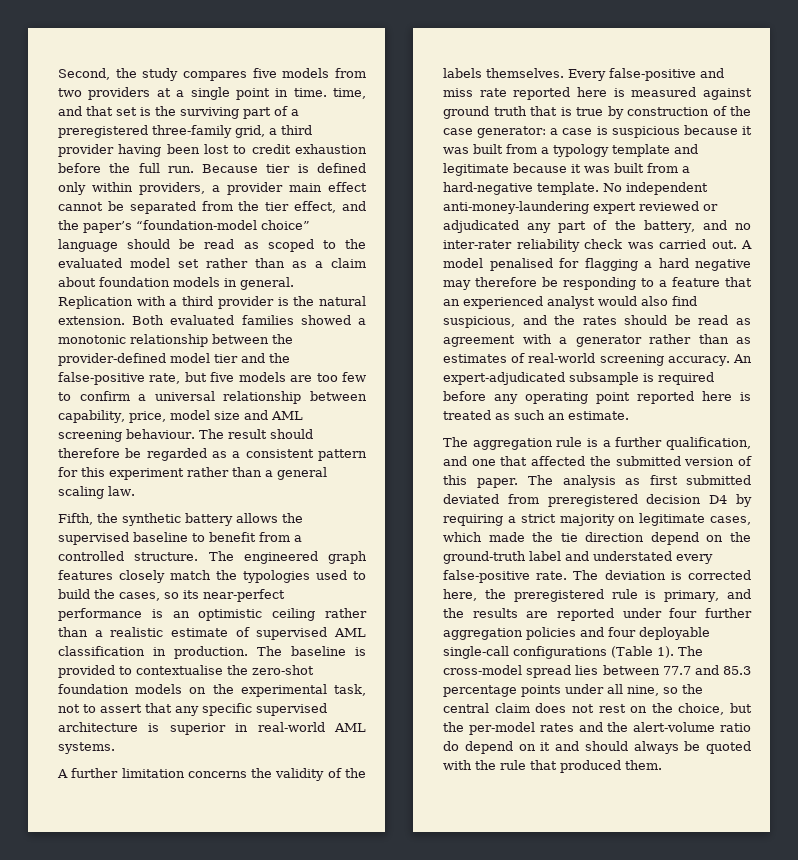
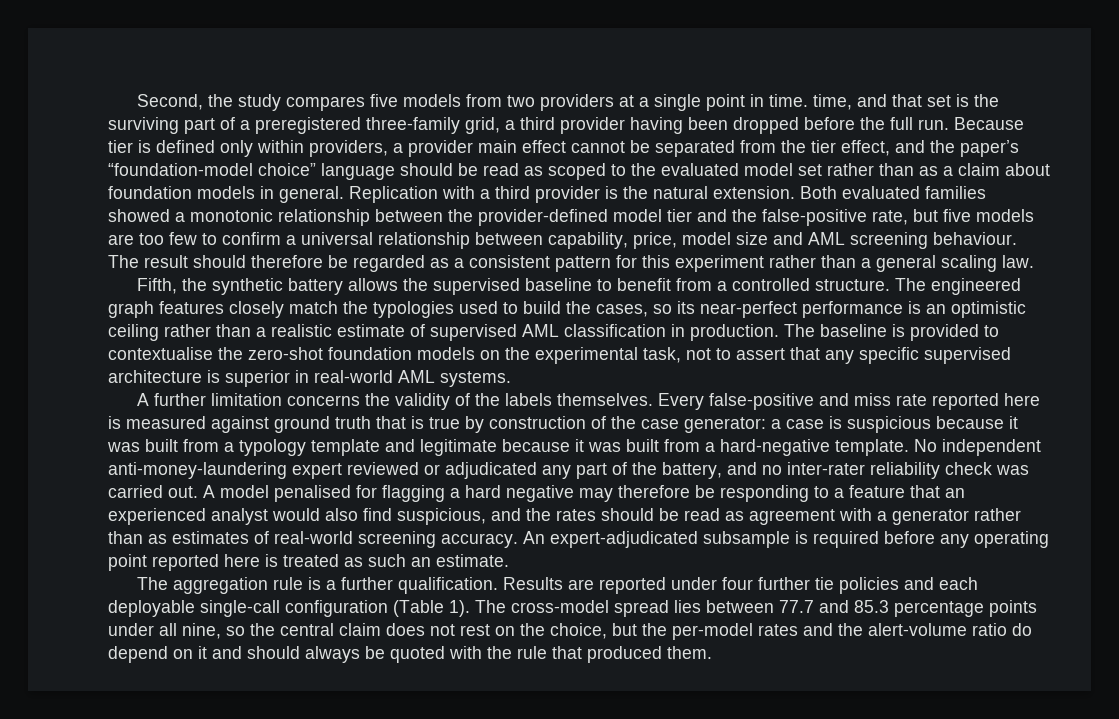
- Second, the study compares five models from two providers at a single point in time. time, and that set is the surviving part of a preregistered three-family grid, a third provider having been lost to credit exhaustion before the full run.
+ Second, the study compares five models from two providers at a single point in time. time, and that set is the surviving part of a preregistered three-family grid, a third provider having been dropped before the full run.
- The aggregation rule is a further qualification, and one that affected the submitted version of this paper. The analysis as first submitted deviated from preregistered decision D4 by requiring a strict majority on legitimate cases, which made the tie direction depend on the ground-truth label and understated every false-positive rate. The deviation is corrected here, the preregistered rule is primary, and the results are reported under four further aggregation policies and four deployable single-call configurations (Table 1).
+ The aggregation rule is a further qualification. Results are reported under four further tie policies and each deployable single-call configuration (Table 1).

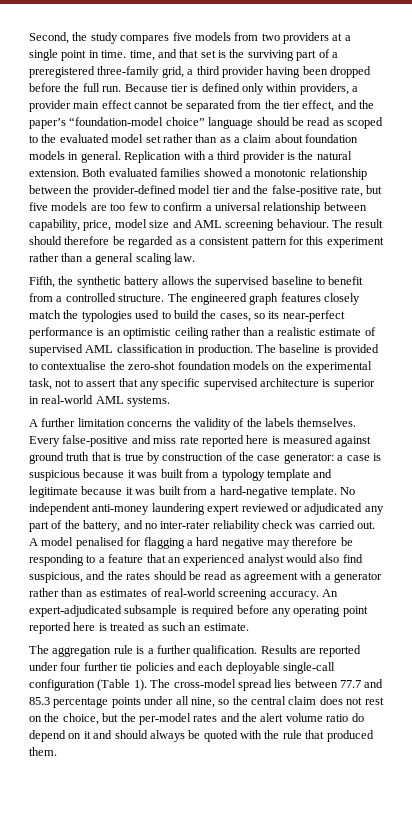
- No independent anti-money-laundering expert reviewed or adjudicated any part of the battery, and no inter-rater reliability check was carried out.
+ No independent anti-money laundering expert reviewed or adjudicated any part of the battery, and no inter-rater reliability check was carried out.
- The cross-model spread lies between 77.7 and 85.3 percentage points under all nine, so the central claim does not rest on the choice, but the per-model rates and the alert-volume ratio do depend on it and should always be quoted with the rule that produced them.
+ The cross-model spread lies between 77.7 and 85.3 percentage points under all nine, so the central claim does not rest on the choice, but the per-model rates and the alert volume ratio do depend on it and should always be quoted with the rule that produced them.

